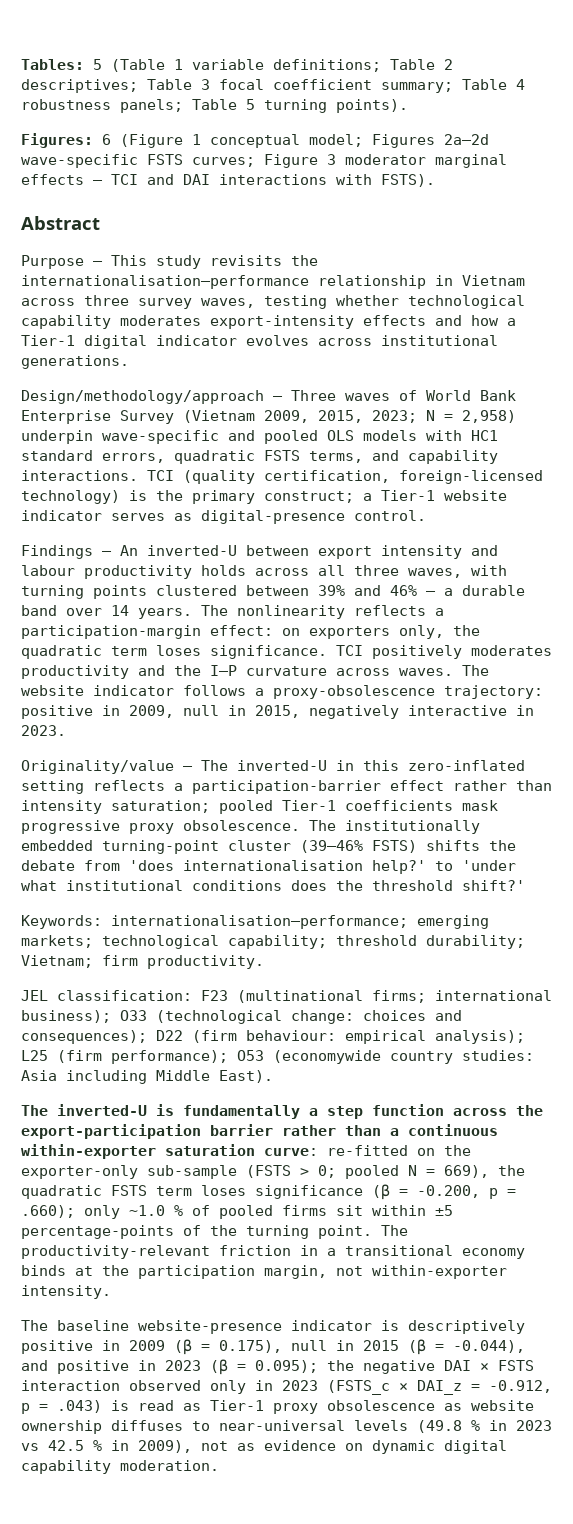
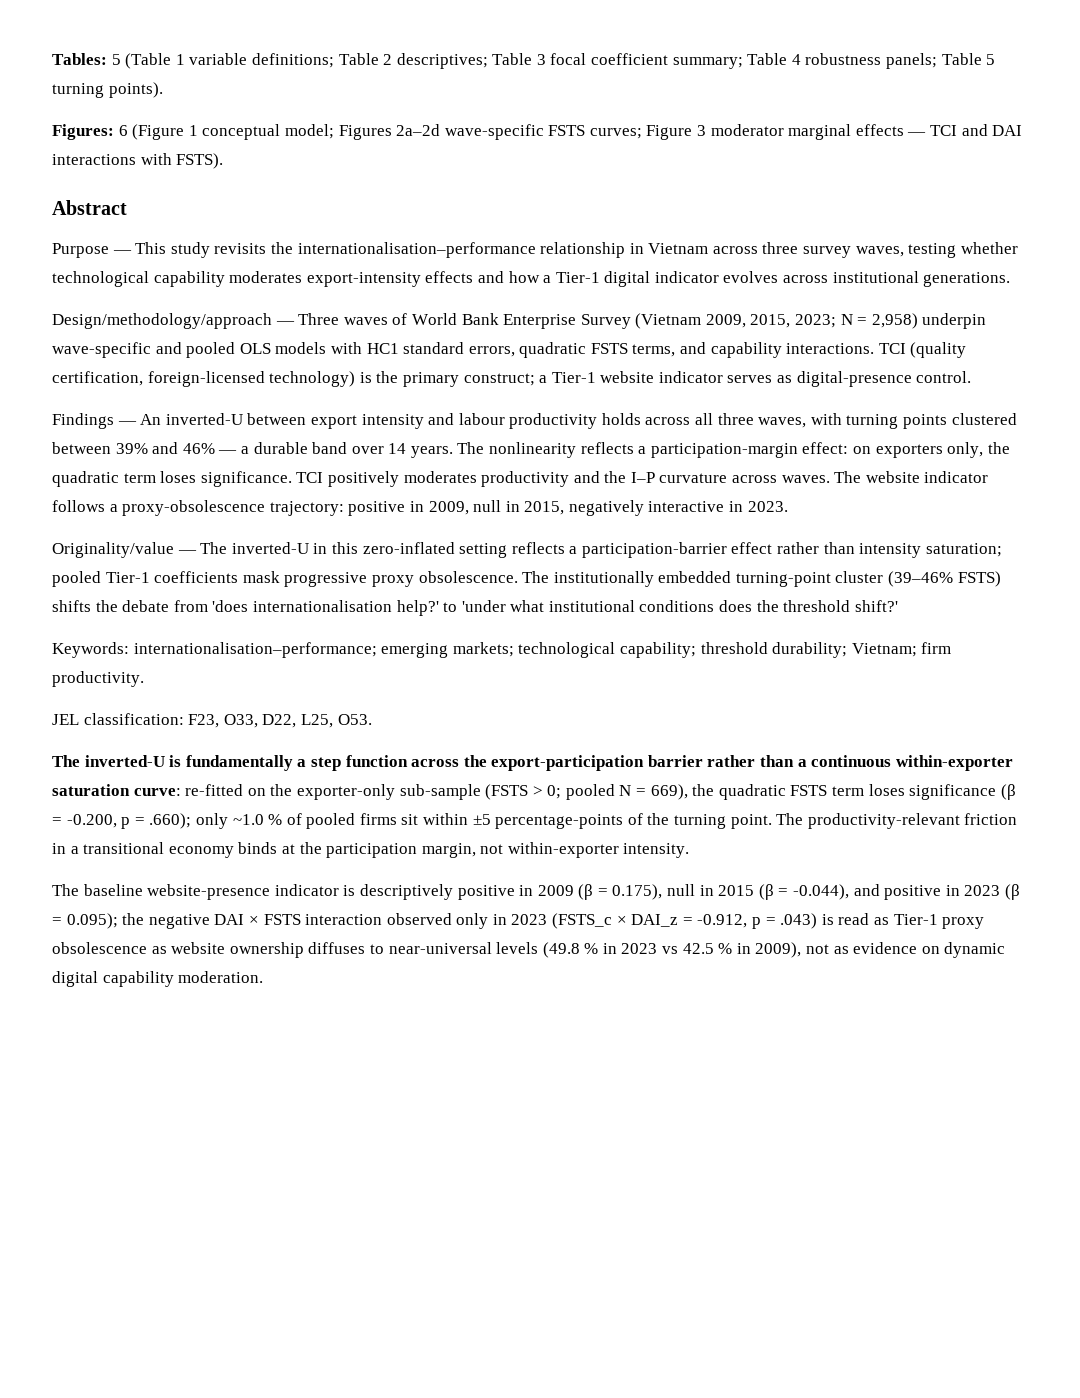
- JEL classification: F23 (multinational firms; international business); O33 (technological change: choices and consequences); D22 (firm behaviour: empirical analysis); L25 (firm performance); O53 (economywide country studies: Asia including Middle East).
+ JEL classification: F23, O33, D22, L25, O53.

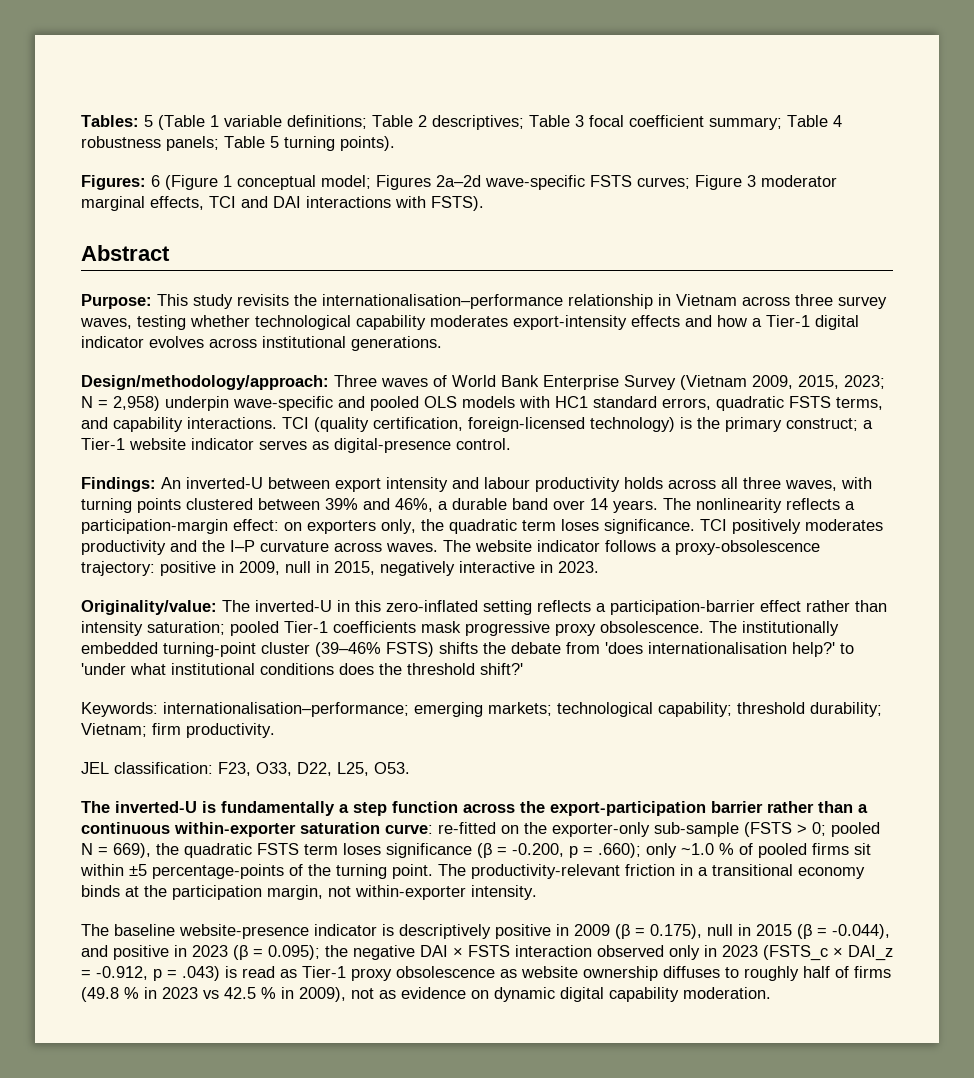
- Figures: 6 (Figure 1 conceptual model; Figures 2a–2d wave-specific FSTS curves; Figure 3 moderator marginal effects — TCI and DAI interactions with FSTS).
+ Figures: 6 (Figure 1 conceptual model; Figures 2a–2d wave-specific FSTS curves; Figure 3 moderator marginal effects, TCI and DAI interactions with FSTS).
- Purpose — This study revisits the internationalisation–performance relationship in Vietnam across three survey waves, testing whether technological capability moderates export-intensity effects and how a Tier-1 digital indicator evolves across institutional generations.
+ Purpose: This study revisits the internationalisation–performance relationship in Vietnam across three survey waves, testing whether technological capability moderates export-intensity effects and how a Tier-1 digital indicator evolves across institutional generations.
- Design/methodology/approach — Three waves of World Bank Enterprise Survey (Vietnam 2009, 2015, 2023; N = 2,958) underpin wave-specific and pooled OLS models with HC1 standard errors, quadratic FSTS terms, and capability interactions.
+ Design/methodology/approach: Three waves of World Bank Enterprise Survey (Vietnam 2009, 2015, 2023; N = 2,958) underpin wave-specific and pooled OLS models with HC1 standard errors, quadratic FSTS terms, and capability interactions.
- Findings — An inverted-U between export intensity and labour productivity holds across all three waves, with turning points clustered between 39% and 46% — a durable band over 14 years.
+ Findings: An inverted-U between export intensity and labour productivity holds across all three waves, with turning points clustered between 39% and 46%, a durable band over 14 years.
- Originality/value — The inverted-U in this zero-inflated setting reflects a participation-barrier effect rather than intensity saturation; pooled Tier-1 coefficients mask progressive proxy obsolescence.
+ Originality/value: The inverted-U in this zero-inflated setting reflects a participation-barrier effect rather than intensity saturation; pooled Tier-1 coefficients mask progressive proxy obsolescence.
- the negative DAI × FSTS interaction observed only in 2023 (FSTS_c × DAI_z = -0.912, p = .043) is read as Tier-1 proxy obsolescence as website ownership diffuses to near-universal levels (49.8 % in 2023 vs 42.5 % in 2009), not as evidence on dynamic digital capability moderation.
+ the negative DAI × FSTS interaction observed only in 2023 (FSTS_c × DAI_z = -0.912, p = .043) is read as Tier-1 proxy obsolescence as website ownership diffuses to roughly half of firms (49.8 % in 2023 vs 42.5 % in 2009), not as evidence on dynamic digital capability moderation.

